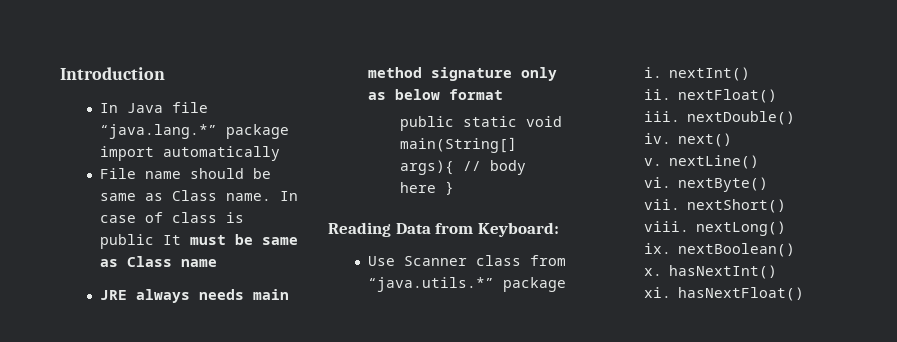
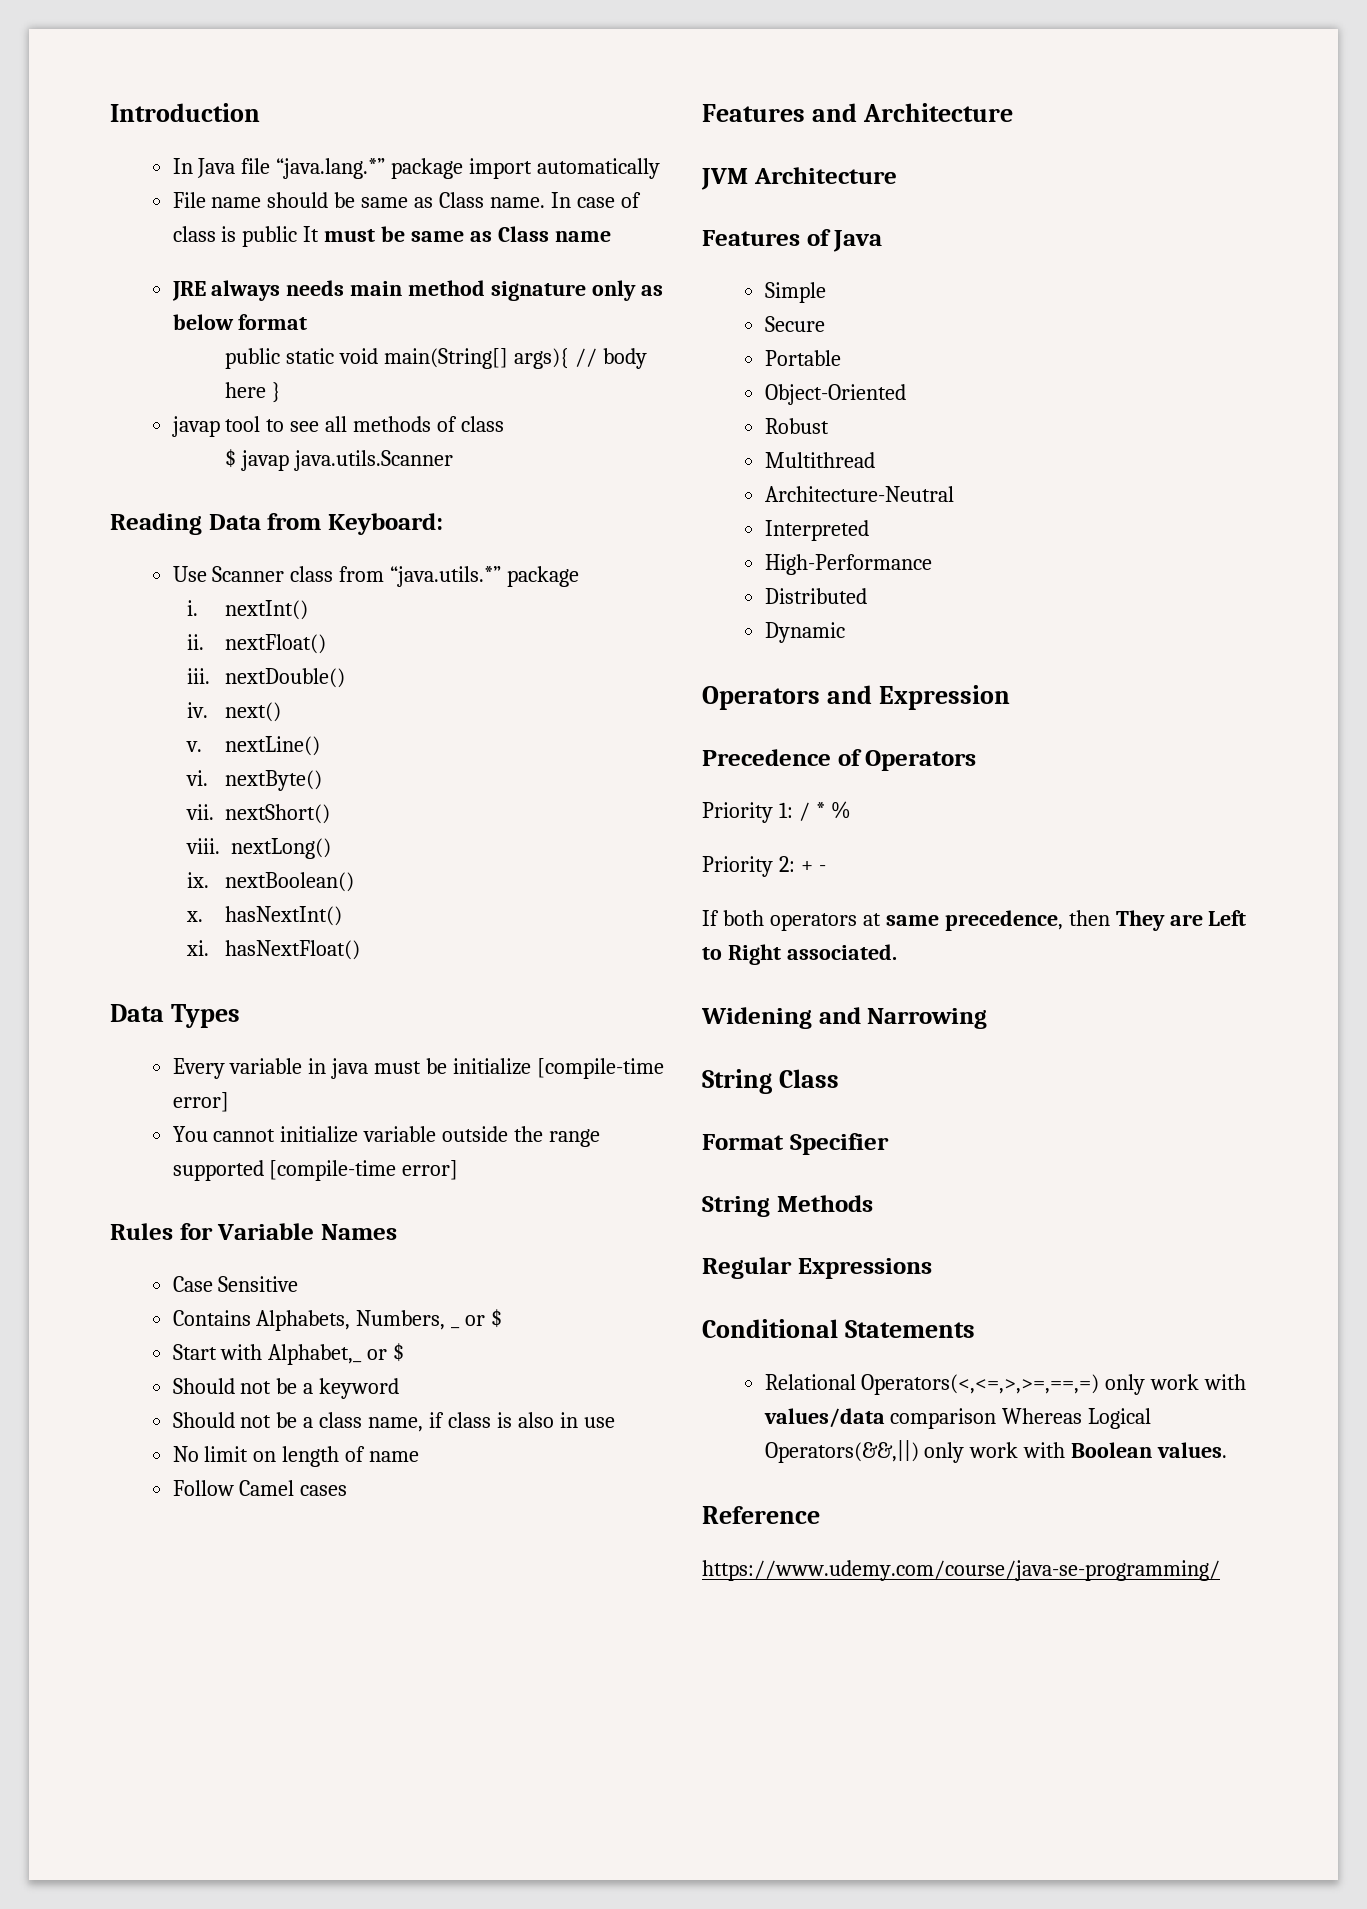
+ javap tool to see all methods of class
+ $ javap java.utils.Scanner
+ Data Types
+ Every variable in java must be initialize [compile-time error]
+ You cannot initialize variable outside the range supported [compile-time error]
+ Rules for Variable Names
+ Case Sensitive
+ Contains Alphabets, Numbers, _ or $
+ Start with Alphabet,_ or $
+ Should not be a keyword
+ Should not be a class name, if class is also in use
+ No limit on length of name
+ Follow Camel cases
+ Features and Architecture
+ JVM Architecture
+ Features of Java
+ Simple
+ Secure
+ Portable
+ Object-Oriented
+ Robust
+ Multithread
+ Architecture-Neutral
+ Interpreted
+ High-Performance
+ Distributed
+ Dynamic
+ Operators and Expression
+ Precedence of Operators
+ Priority 1: / * %
+ Priority 2: + -
+ If both operators at same precedence, then They are Left to Right associated.
+ Widening and Narrowing
+ String Class
+ Format Specifier
+ String Methods
+ Regular Expressions
+ Conditional Statements
+ Relational Operators(<,<=,>,>=,==,=) only work with values/data comparison Whereas Logical Operators(&&,||) only work with Boolean values.
+ Reference
+ https://www.udemy.com/course/java-se-programming/

